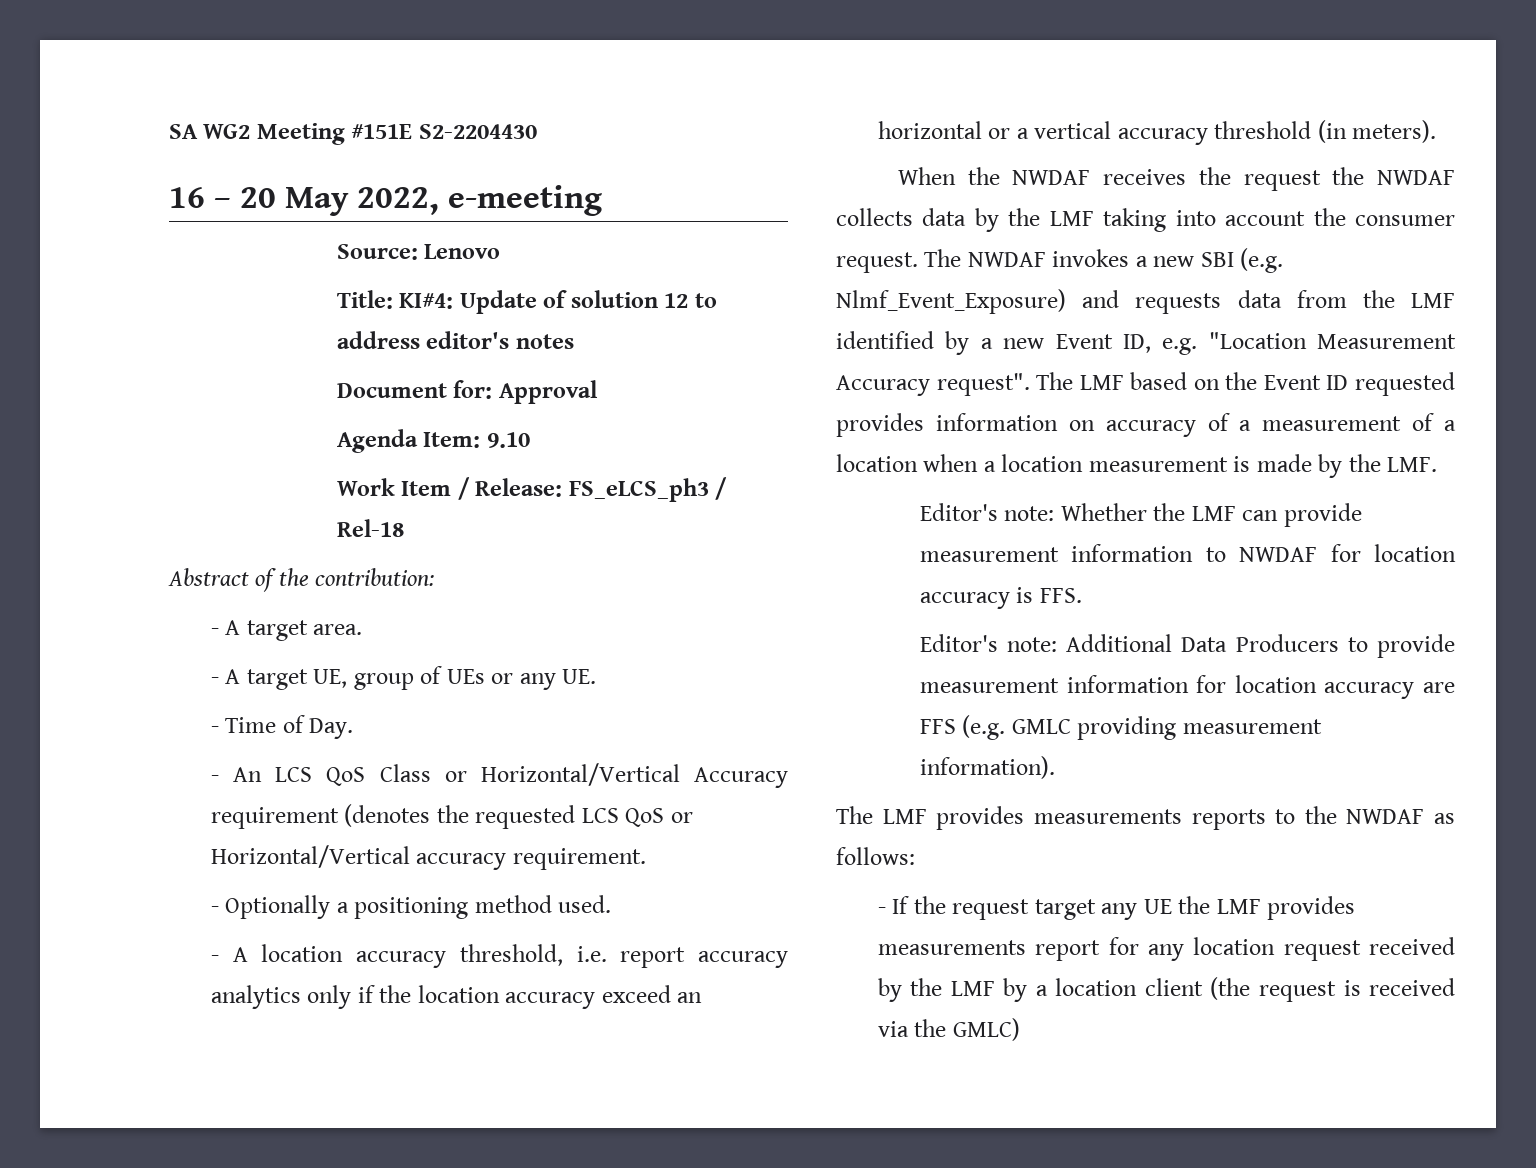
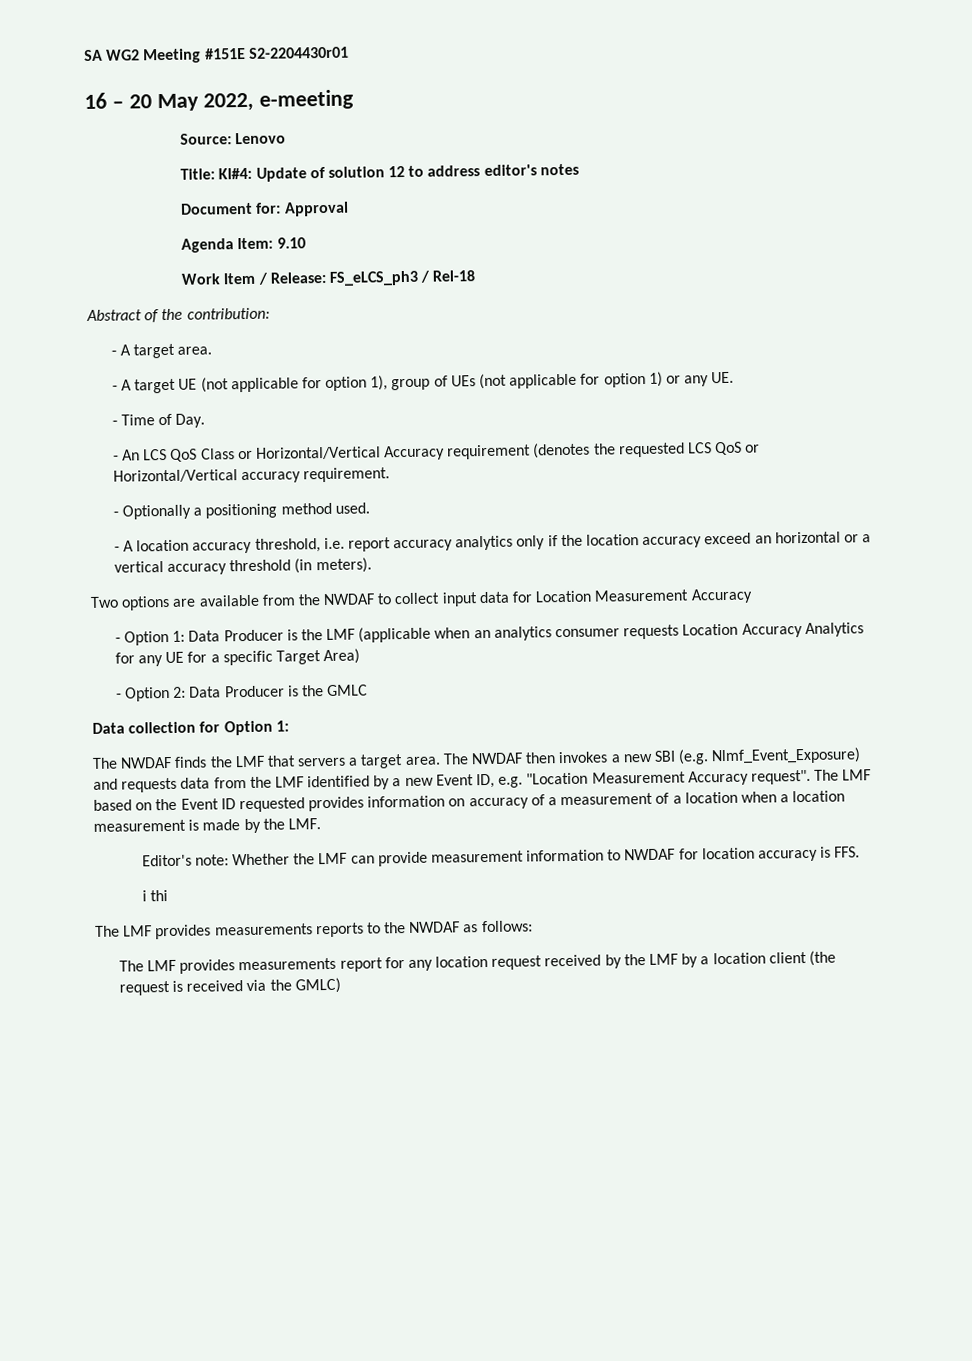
- SA WG2 Meeting #151E S2-2204430
+ SA WG2 Meeting #151E S2-2204430r01
- - A target UE, group of UEs or any UE.
+ - A target UE (not applicable for option 1), group of UEs (not applicable for option 1) or any UE.
- When the NWDAF receives the request the NWDAF collects data by the LMF taking into account the consumer request. The NWDAF invokes a new SBI (e.g. Nlmf_Event_Exposure) and requests data from the LMF identified by a new Event ID, e.g. "Location Measurement Accuracy request".
+ Two options are available from the NWDAF to collect input data for Location Measurement Accuracy
+ - Option 1: Data Producer is the LMF (applicable when an analytics consumer requests Location Accuracy Analytics for any UE for a specific Target Area)
+ - Option 2: Data Producer is the GMLC
+ Data collection for Option 1:
+ The NWDAF finds the LMF that servers a target area. The NWDAF then invokes a new SBI (e.g. Nlmf_Event_Exposure) and requests data from the LMF identified by a new Event ID, e.g. "Location Measurement Accuracy request".
- Editor's note: Additional Data Producers to provide measurement information for location accuracy are FFS (e.g. GMLC providing measurement information).
+ i thi
- - If the request target any UE the LMF provides measurements report for any location request received by the LMF by a location client (the request is received via the GMLC)
+ The LMF provides measurements report for any location request received by the LMF by a location client (the request is received via the GMLC)

